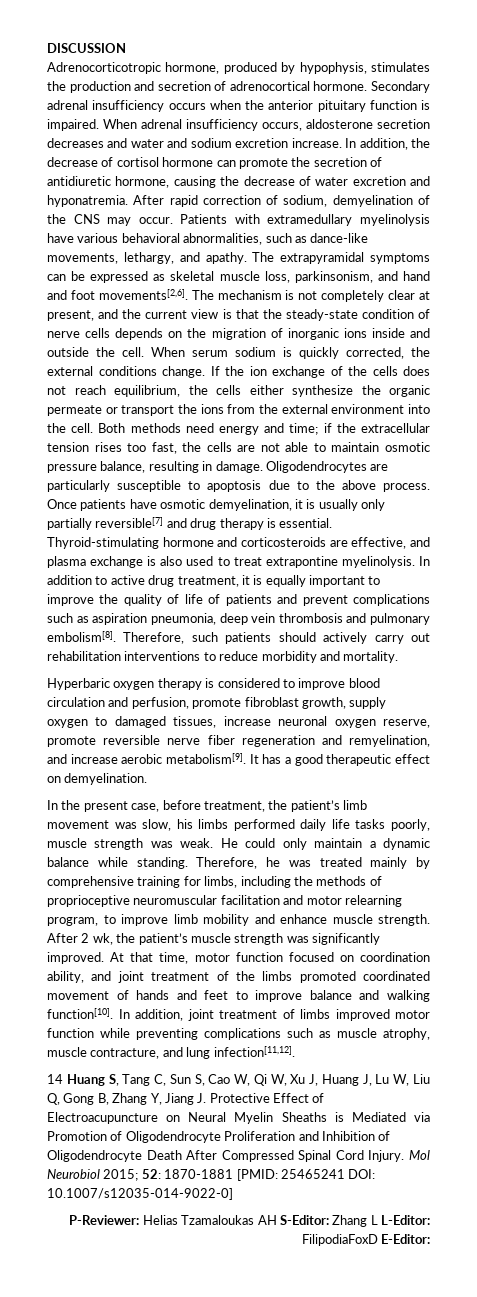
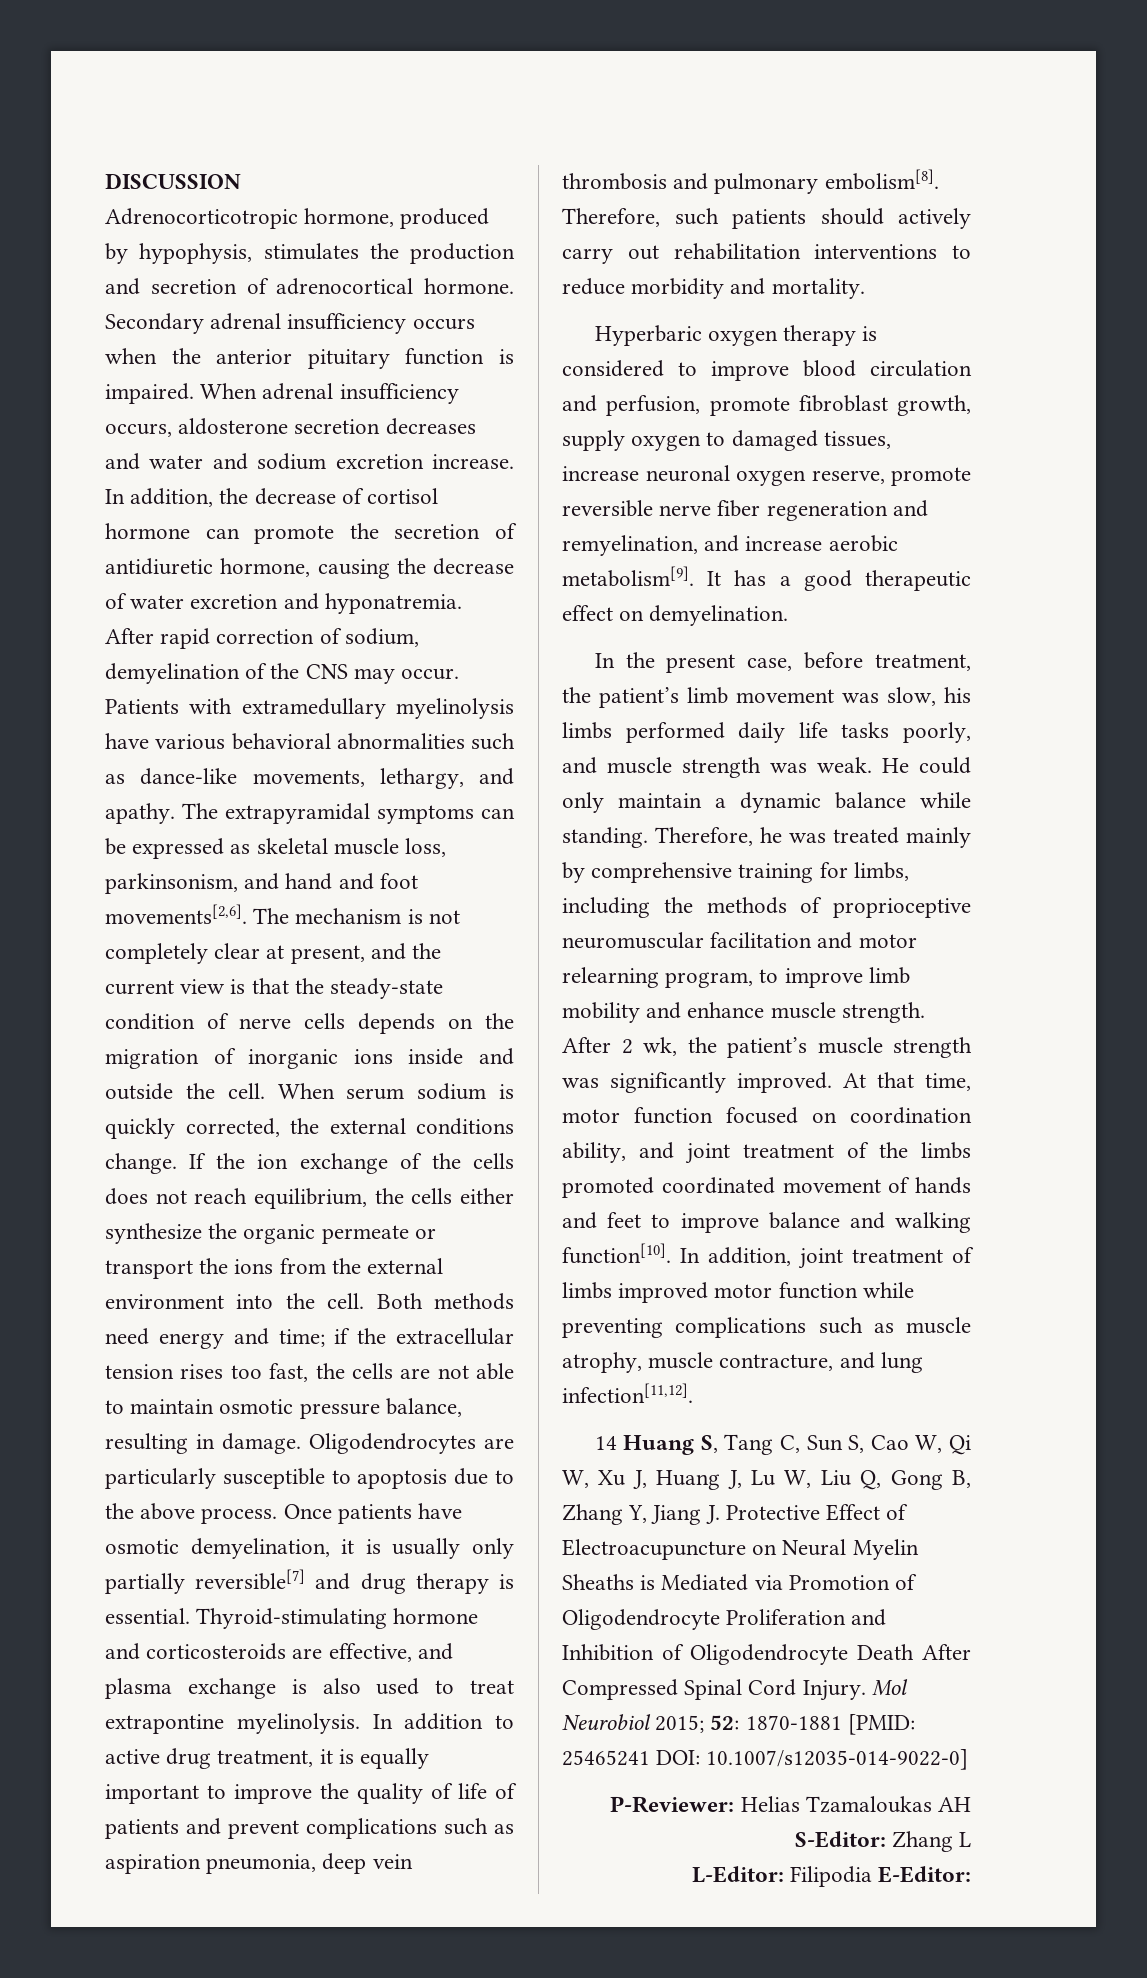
- Patients with extramedullary myelinolysis have various behavioral abnormalities, such as dance-like movements, lethargy, and apathy.
+ Patients with extramedullary myelinolysis have various behavioral abnormalities such as dance-like movements, lethargy, and apathy.
- In the present case, before treatment, the patient’s limb movement was slow, his limbs performed daily life tasks poorly, muscle strength was weak.
+ In the present case, before treatment, the patient’s limb movement was slow, his limbs performed daily life tasks poorly, and muscle strength was weak.
- P-Reviewer: Helias Tzamaloukas AH S-Editor: Zhang L L-Editor: FilipodiaFoxD E-Editor:
+ P-Reviewer: Helias Tzamaloukas AH S-Editor: Zhang L
+ L-Editor: Filipodia E-Editor:

